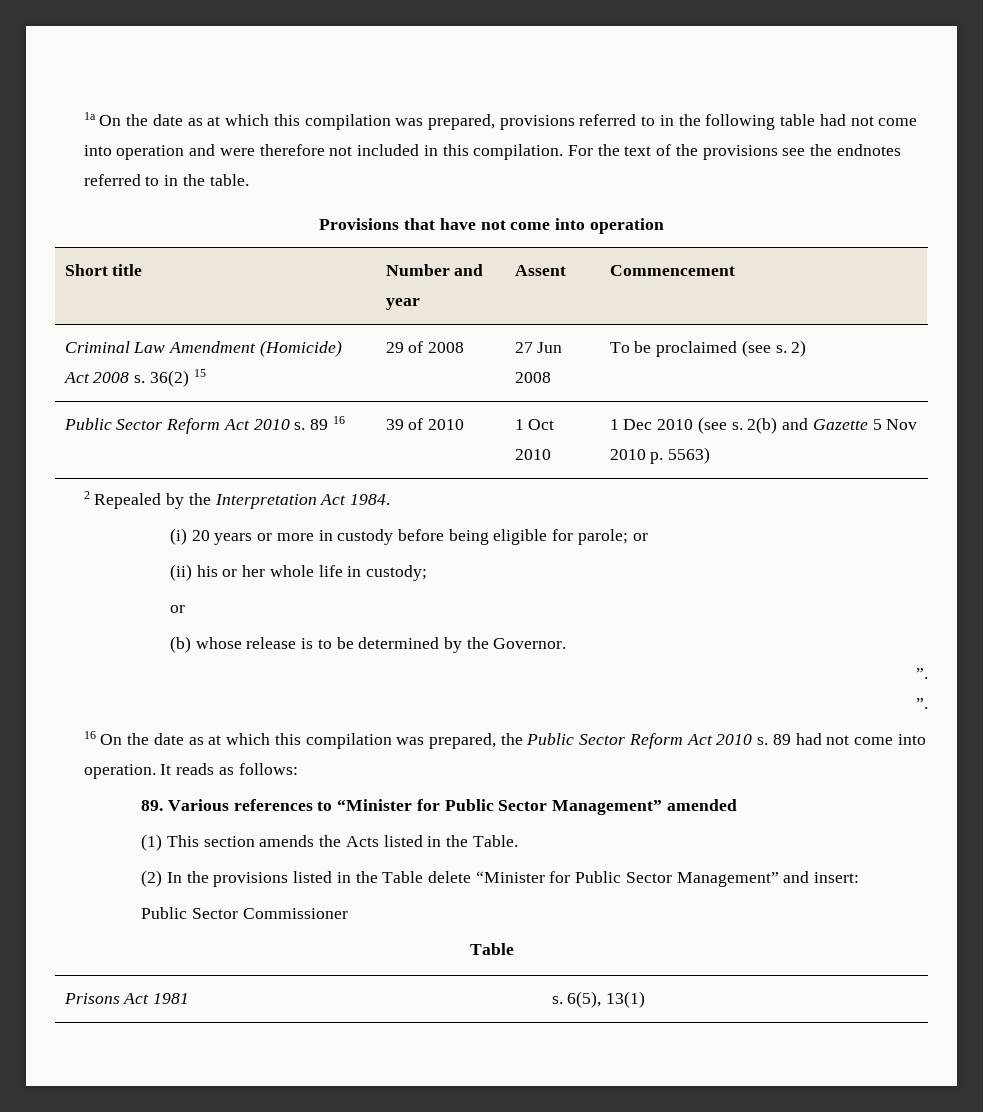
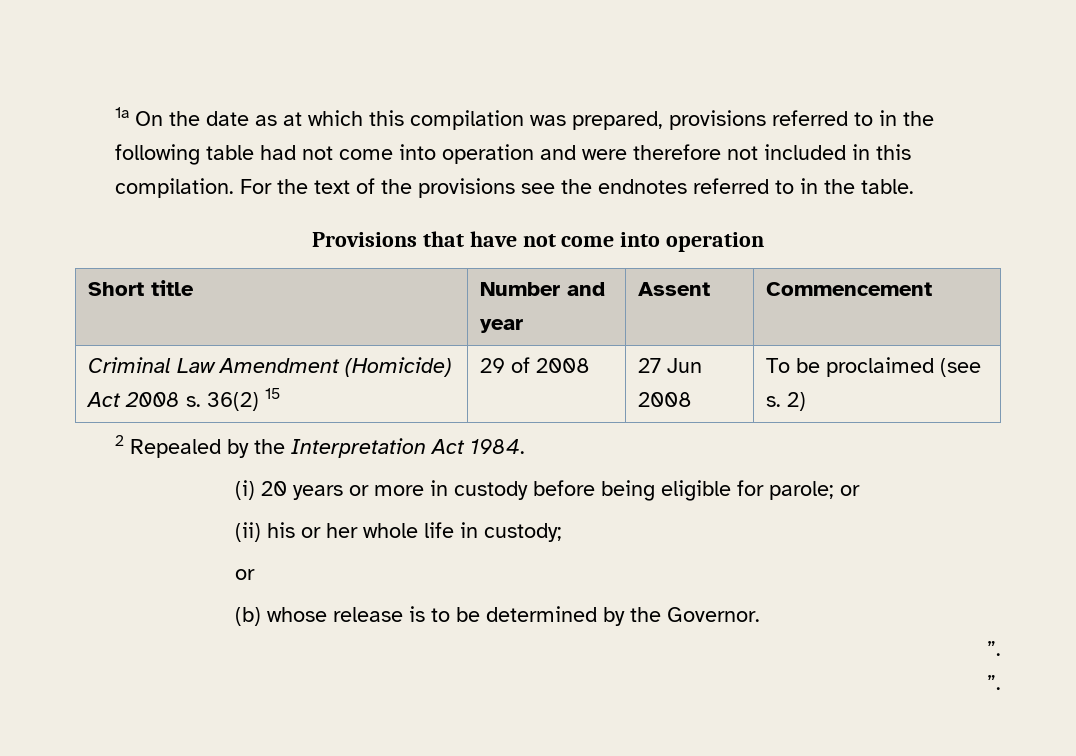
- Public Sector Reform Act 2010 s. 89 16 | 39 of 2010 | 1 Oct 2010 | 1 Dec 2010 (see s. 2(b) and Gazette 5 Nov 2010 p. 5563)
- 16 On the date as at which this compilation was prepared, the Public Sector Reform Act 2010 s. 89 had not come into operation. It reads as follows:
- 89. Various references to “Minister for Public Sector Management” amended
- (1) This section amends the Acts listed in the Table.
- (2) In the provisions listed in the Table delete “Minister for Public Sector Management” and insert:
- Public Sector Commissioner
- Table
- Prisons Act 1981 | s. 6(5), 13(1)

